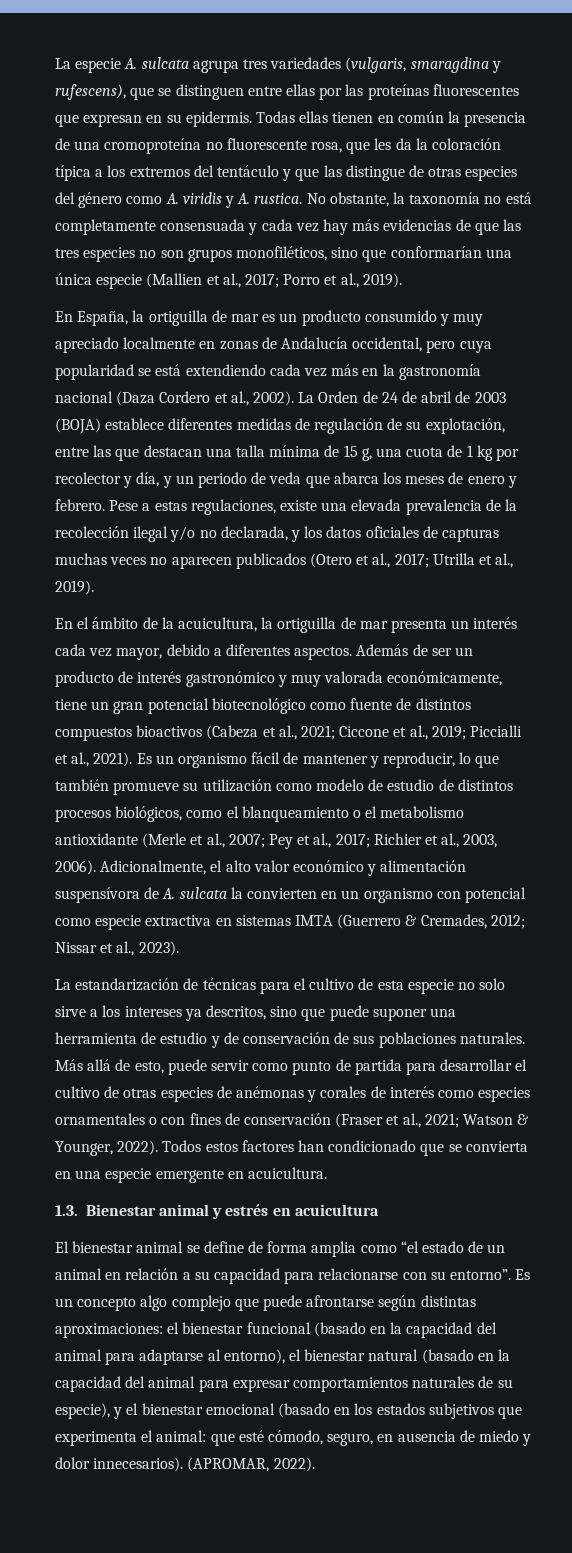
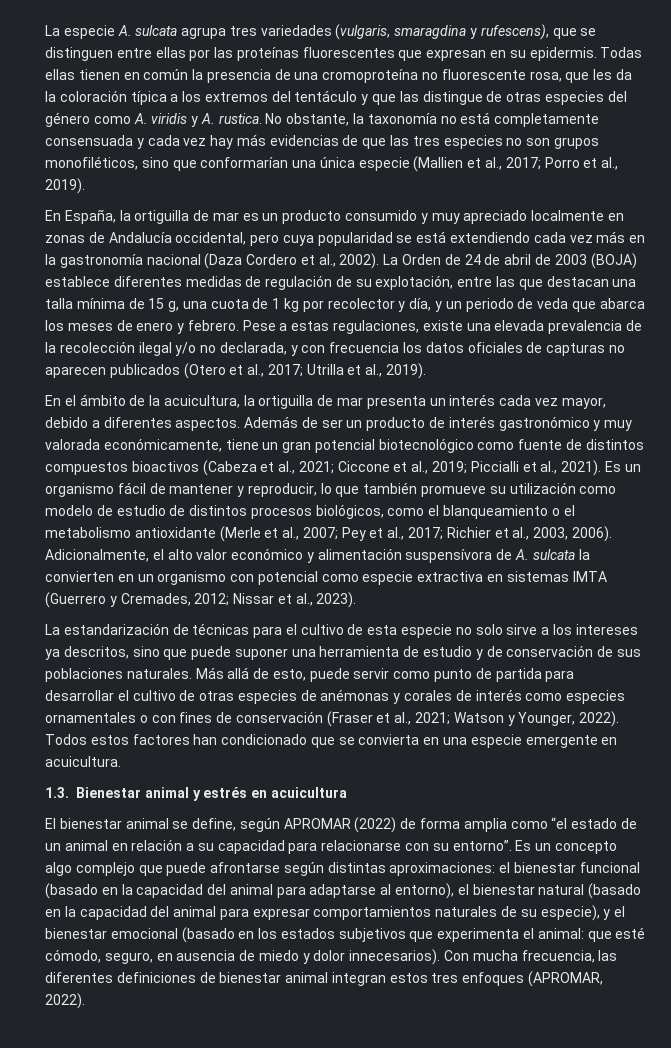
- Pese a estas regulaciones, existe una elevada prevalencia de la recolección ilegal y/o no declarada, y los datos oficiales de capturas muchas veces no aparecen publicados (Otero et al., 2017; Utrilla et al., 2019).
+ Pese a estas regulaciones, existe una elevada prevalencia de la recolección ilegal y/o no declarada, y con frecuencia los datos oficiales de capturas no aparecen publicados (Otero et al., 2017; Utrilla et al., 2019).
- Adicionalmente, el alto valor económico y alimentación suspensívora de A. sulcata la convierten en un organismo con potencial como especie extractiva en sistemas IMTA (Guerrero & Cremades, 2012; Nissar et al., 2023).
+ Adicionalmente, el alto valor económico y alimentación suspensívora de A. sulcata la convierten en un organismo con potencial como especie extractiva en sistemas IMTA (Guerrero y Cremades, 2012; Nissar et al., 2023).
- Más allá de esto, puede servir como punto de partida para desarrollar el cultivo de otras especies de anémonas y corales de interés como especies ornamentales o con fines de conservación (Fraser et al., 2021; Watson & Younger, 2022).
+ Más allá de esto, puede servir como punto de partida para desarrollar el cultivo de otras especies de anémonas y corales de interés como especies ornamentales o con fines de conservación (Fraser et al., 2021; Watson y Younger, 2022).
- El bienestar animal se define de forma amplia como “el estado de un animal en relación a su capacidad para relacionarse con su entorno”.
+ El bienestar animal se define, según APROMAR (2022) de forma amplia como “el estado de un animal en relación a su capacidad para relacionarse con su entorno”.
- (APROMAR, 2022).
+ Con mucha frecuencia, las diferentes definiciones de bienestar animal integran estos tres enfoques (APROMAR, 2022).

